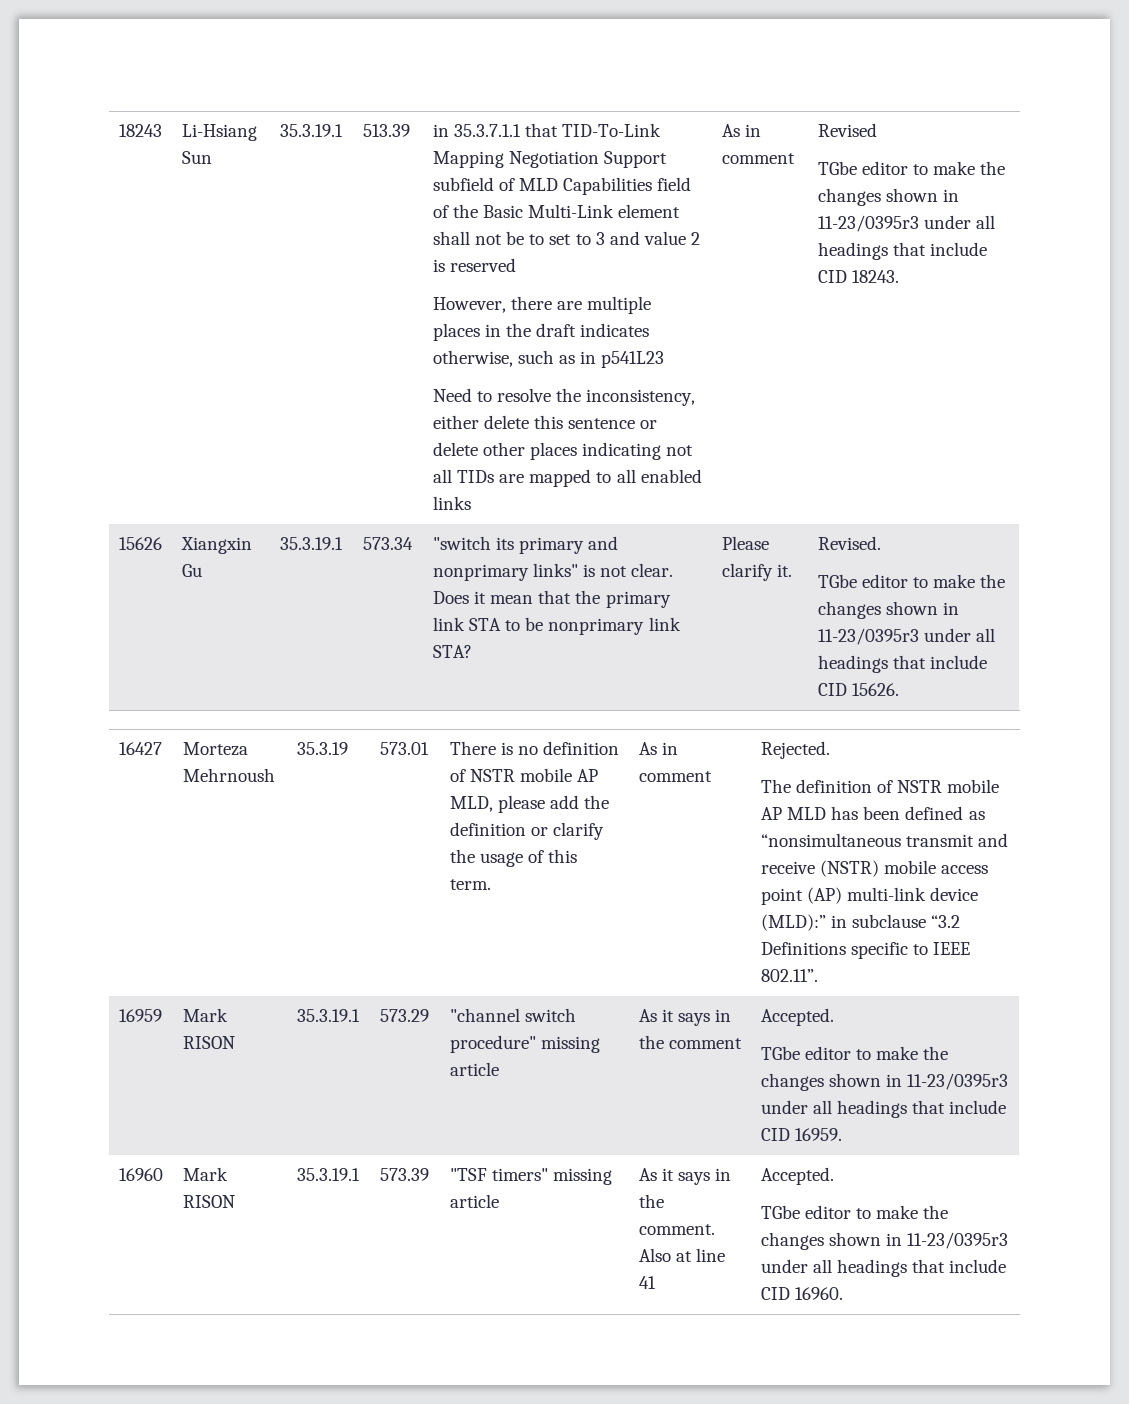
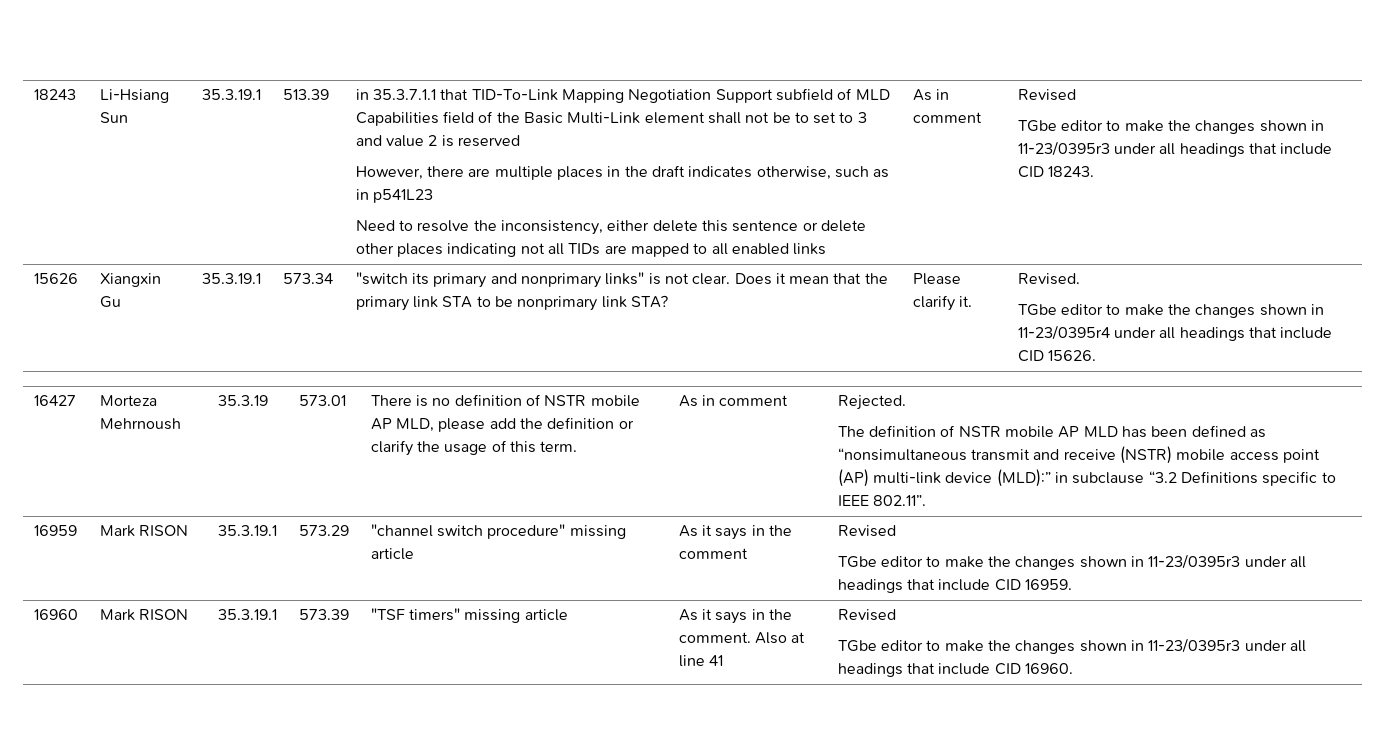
- TGbe editor to make the changes shown in 11-23/0395r3 under all headings that include CID 15626.
+ TGbe editor to make the changes shown in 11-23/0395r4 under all headings that include CID 15626.
- 16959 | Mark RISON | 35.3.19.1 | 573.29 | "channel switch procedure" missing article | As it says in the comment | Accepted.
+ 16959 | Mark RISON | 35.3.19.1 | 573.29 | "channel switch procedure" missing article | As it says in the comment | Revised
- 16960 | Mark RISON | 35.3.19.1 | 573.39 | "TSF timers" missing article | As it says in the comment. Also at line 41 | Accepted.
+ 16960 | Mark RISON | 35.3.19.1 | 573.39 | "TSF timers" missing article | As it says in the comment. Also at line 41 | Revised

